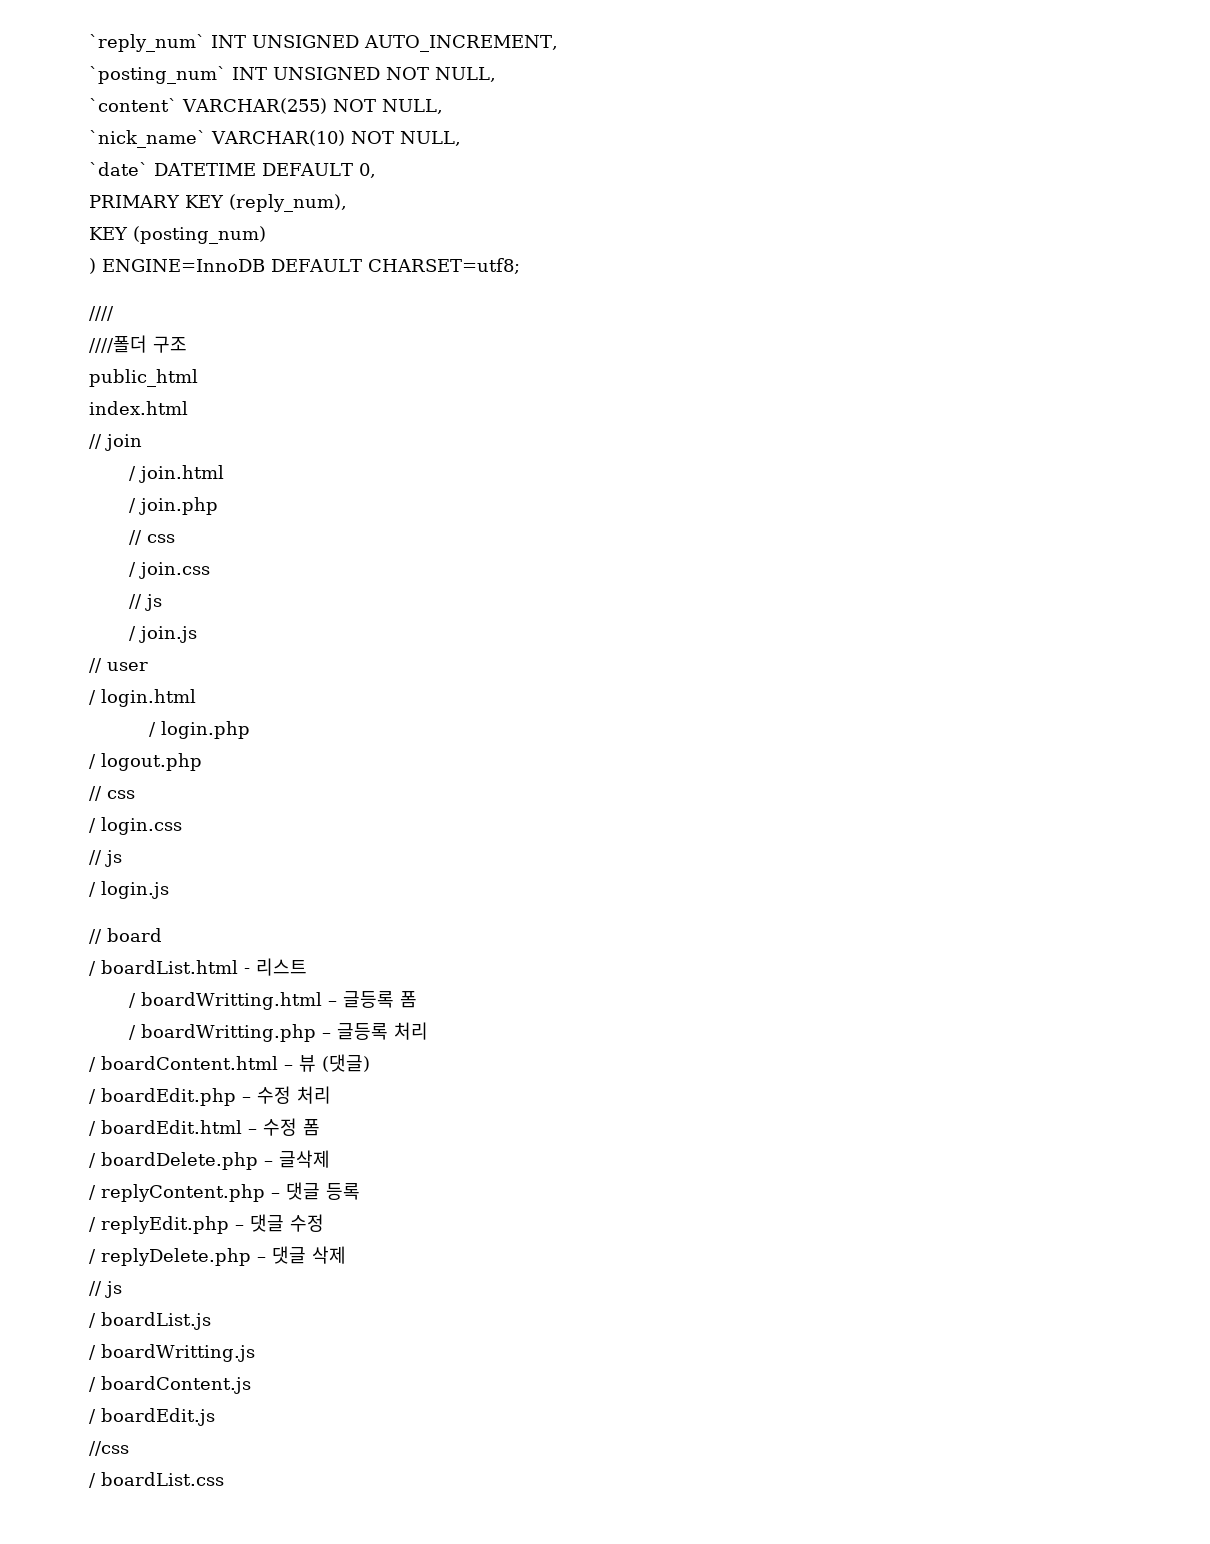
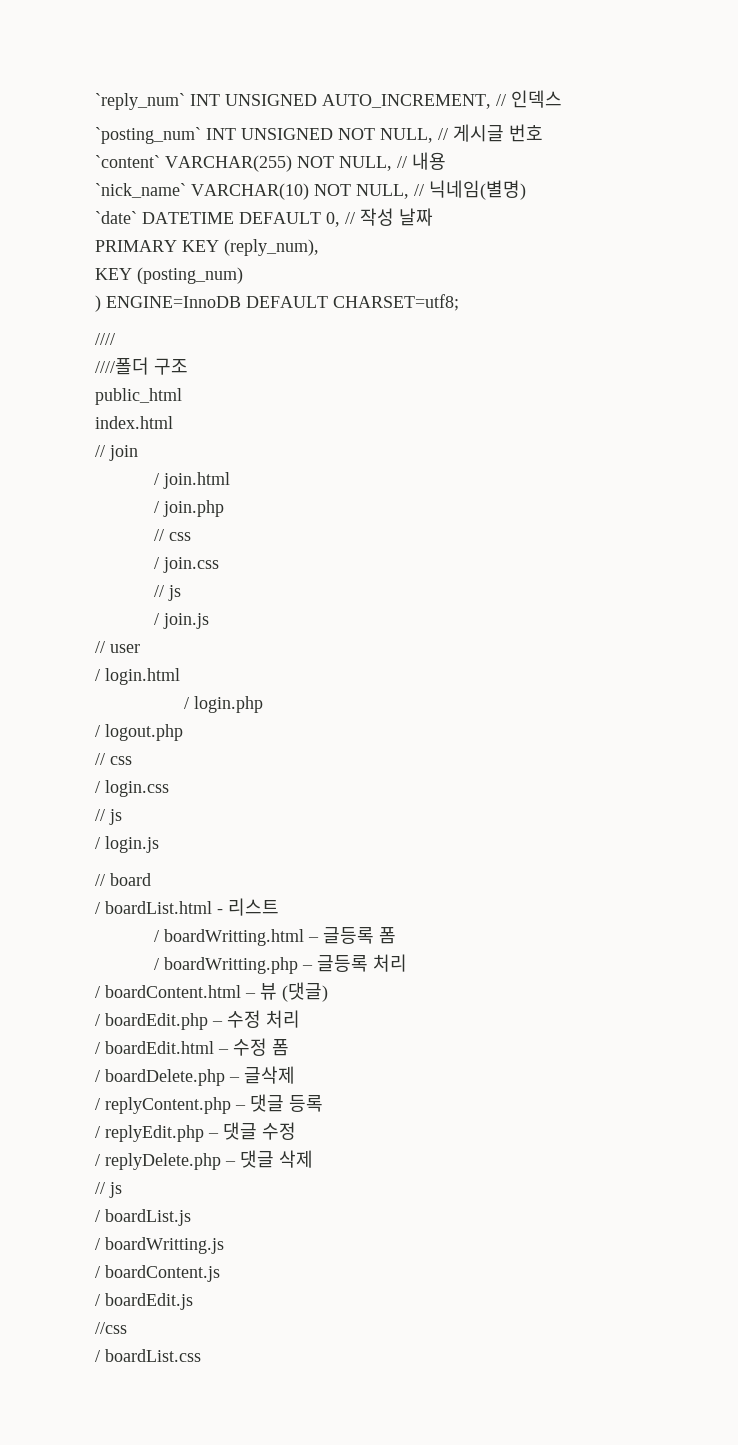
- `reply_num` INT UNSIGNED AUTO_INCREMENT,
+ `reply_num` INT UNSIGNED AUTO_INCREMENT, // 인덱스
- `posting_num` INT UNSIGNED NOT NULL,
+ `posting_num` INT UNSIGNED NOT NULL, // 게시글 번호
- `content` VARCHAR(255) NOT NULL,
+ `content` VARCHAR(255) NOT NULL, // 내용
- `nick_name` VARCHAR(10) NOT NULL,
+ `nick_name` VARCHAR(10) NOT NULL, // 닉네임(별명)
- `date` DATETIME DEFAULT 0,
+ `date` DATETIME DEFAULT 0, // 작성 날짜

